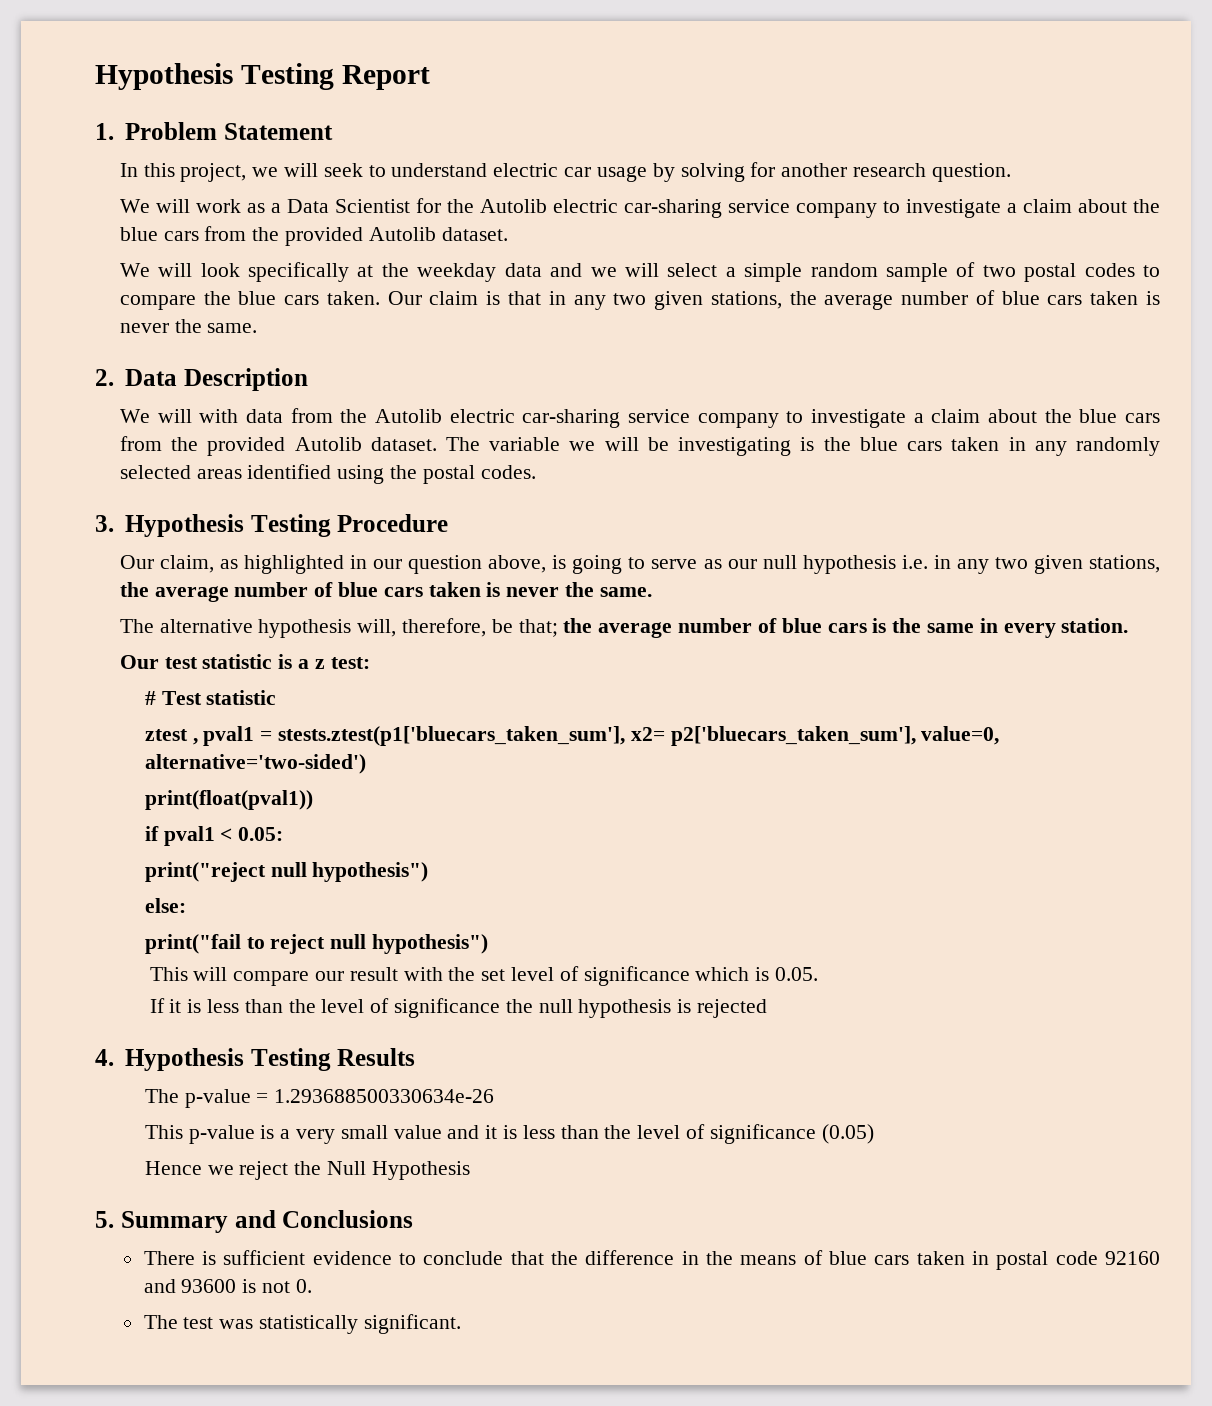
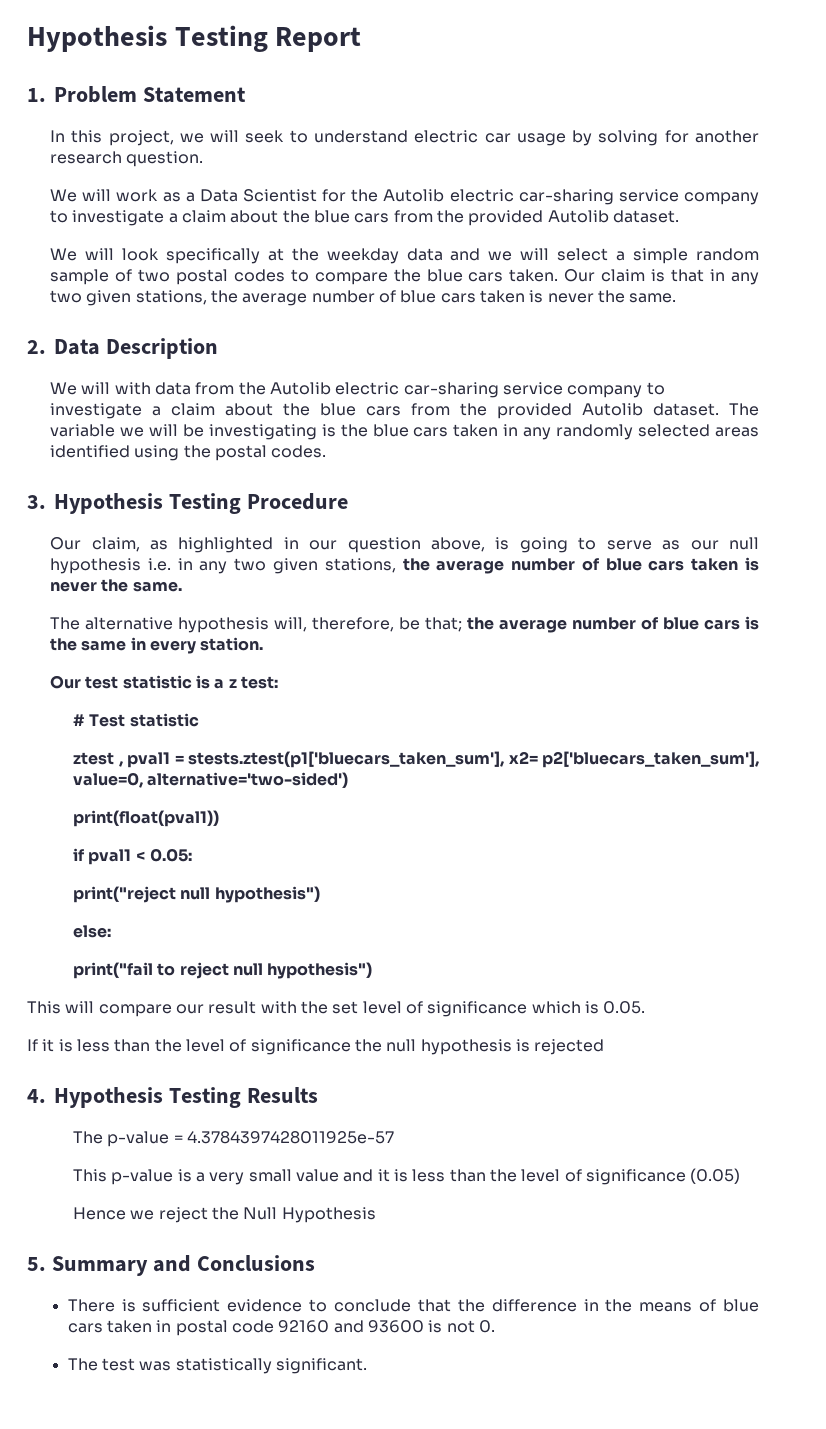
- The p-value = 1.293688500330634e-26
+ The p-value = 4.3784397428011925e-57

